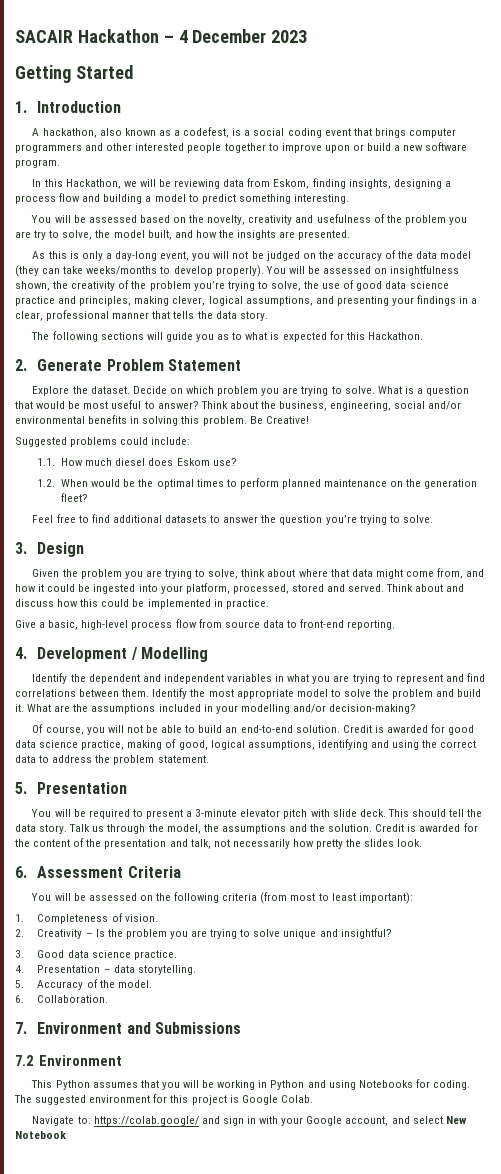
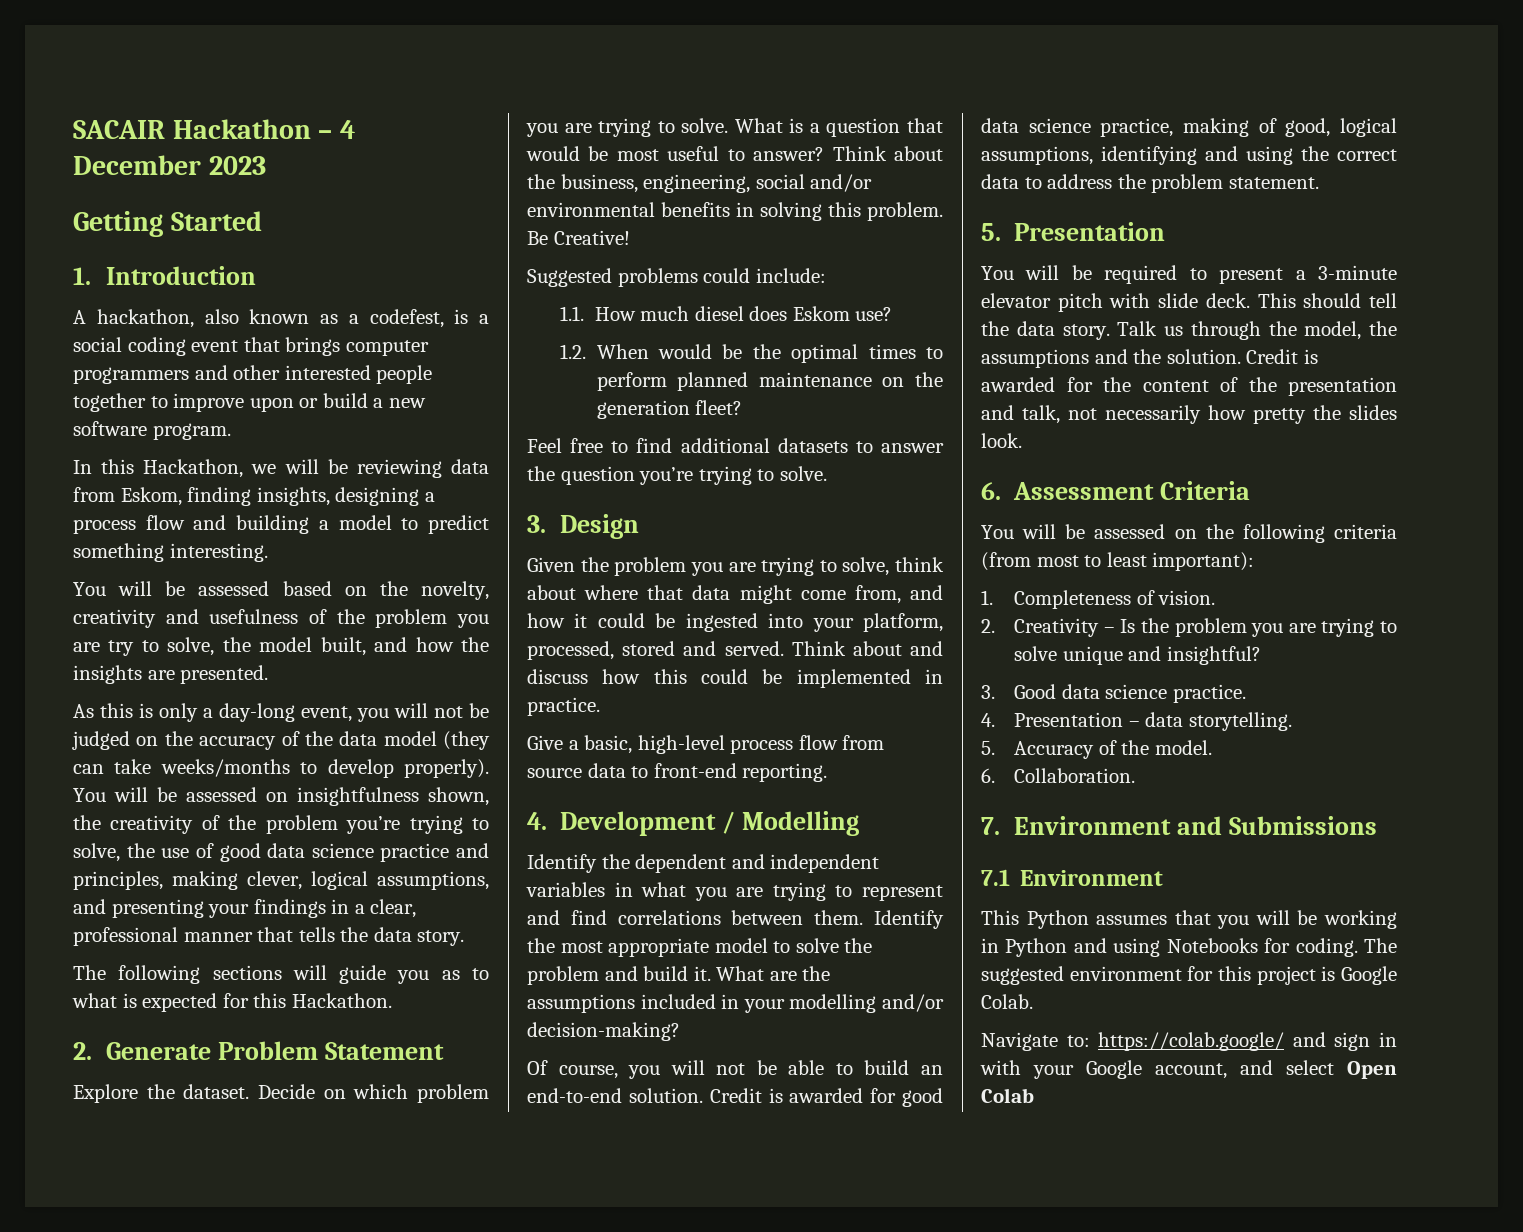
- 7.2 Environment
+ 7.1 Environment
- Navigate to: https://colab.google/ and sign in with your Google account, and select New Notebook
+ Navigate to: https://colab.google/ and sign in with your Google account, and select Open Colab

